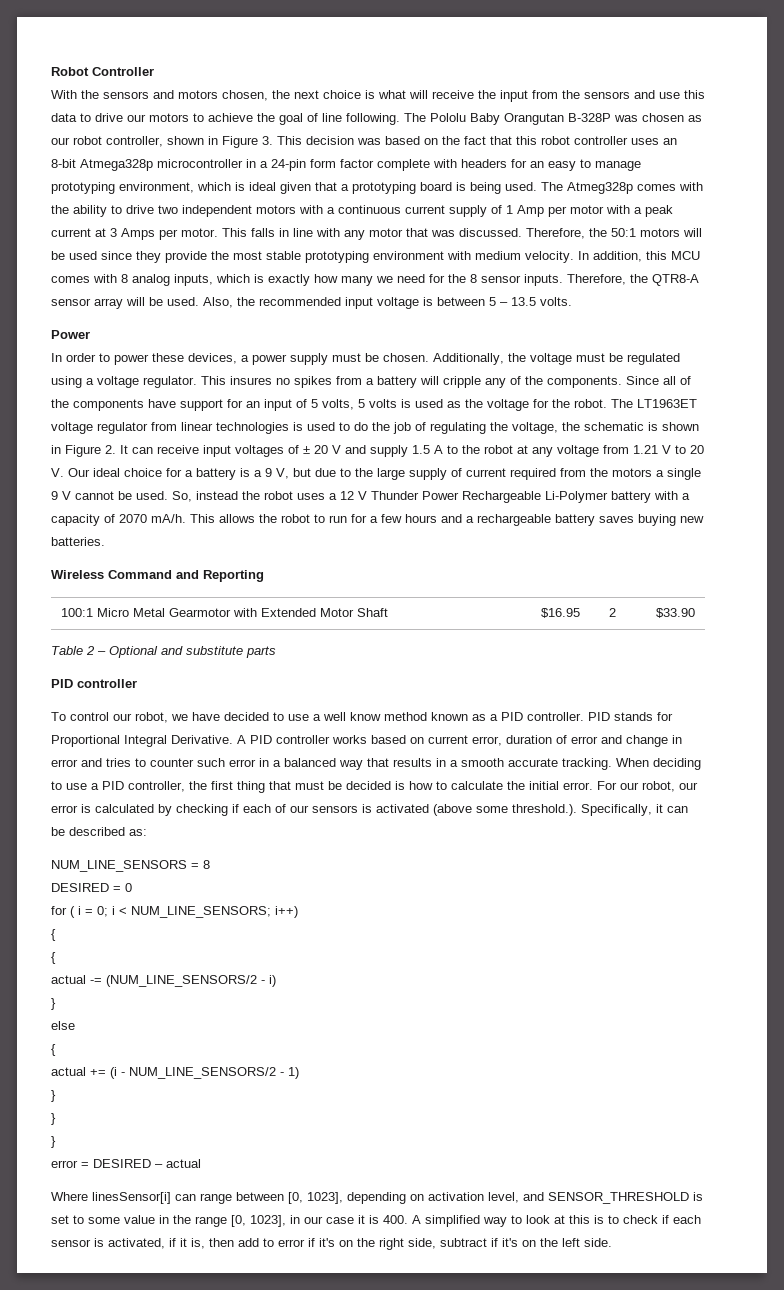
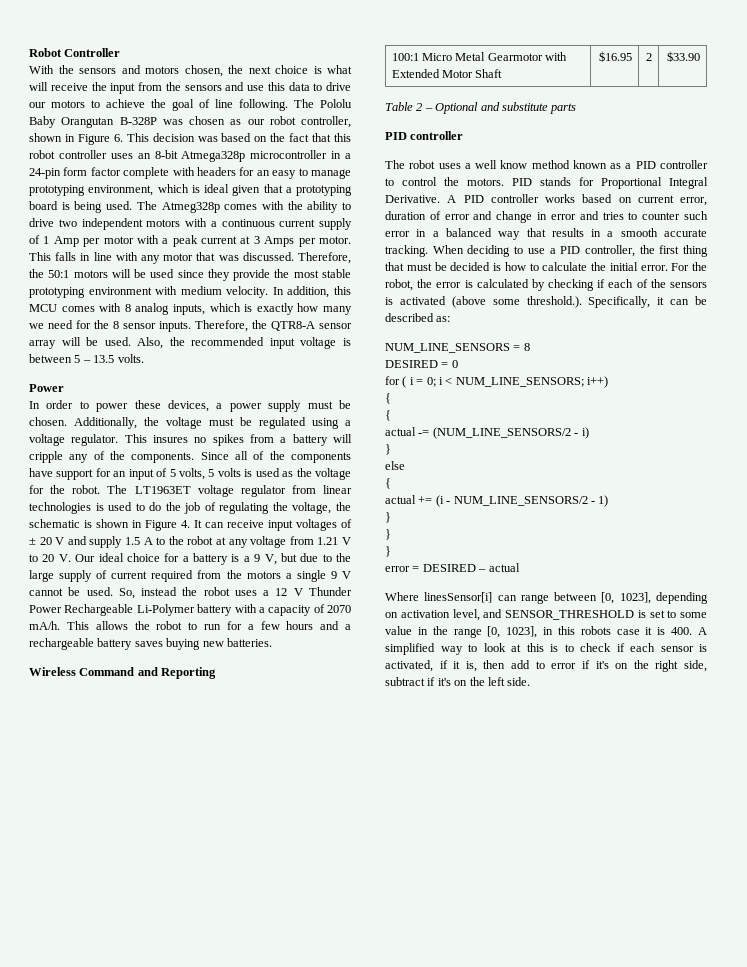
- The Pololu Baby Orangutan B-328P was chosen as our robot controller, shown in Figure 3. This decision was based on the fact that this robot controller uses an 8-bit Atmega328p microcontroller in a 24-pin form factor complete with headers for an easy to manage prototyping environment, which is ideal given that a prototyping board is being used.
+ The Pololu Baby Orangutan B-328P was chosen as our robot controller, shown in Figure 6. This decision was based on the fact that this robot controller uses an 8-bit Atmega328p microcontroller in a 24-pin form factor complete with headers for an easy to manage prototyping environment, which is ideal given that a prototyping board is being used.
- The LT1963ET voltage regulator from linear technologies is used to do the job of regulating the voltage, the schematic is shown in Figure 2. It can receive input voltages of ± 20 V and supply 1.5 A to the robot at any voltage from 1.21 V to 20 V. Our ideal choice for a battery is a 9 V, but due to the large supply of current required from the motors a single 9 V cannot be used.
+ The LT1963ET voltage regulator from linear technologies is used to do the job of regulating the voltage, the schematic is shown in Figure 4. It can receive input voltages of ± 20 V and supply 1.5 A to the robot at any voltage from 1.21 V to 20 V. Our ideal choice for a battery is a 9 V, but due to the large supply of current required from the motors a single 9 V cannot be used.
- To control our robot, we have decided to use a well know method known as a PID controller.
+ The robot uses a well know method known as a PID controller to control the motors.
- For our robot, our error is calculated by checking if each of our sensors is activated (above some threshold.). Specifically, it can be described as:
+ For the robot, the error is calculated by checking if each of the sensors is activated (above some threshold.). Specifically, it can be described as:
- Where linesSensor[i] can range between [0, 1023], depending on activation level, and SENSOR_THRESHOLD is set to some value in the range [0, 1023], in our case it is 400. A simplified way to look at this is to check if each sensor is activated, if it is, then add to error if it's on the right side, subtract if it's on the left side.
+ Where linesSensor[i] can range between [0, 1023], depending on activation level, and SENSOR_THRESHOLD is set to some value in the range [0, 1023], in this robots case it is 400. A simplified way to look at this is to check if each sensor is activated, if it is, then add to error if it's on the right side, subtract if it's on the left side.

